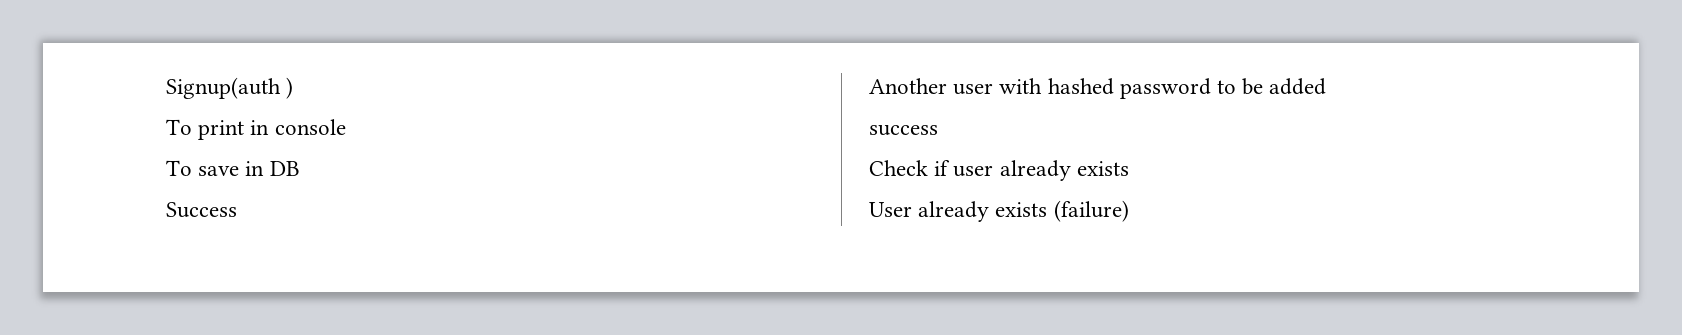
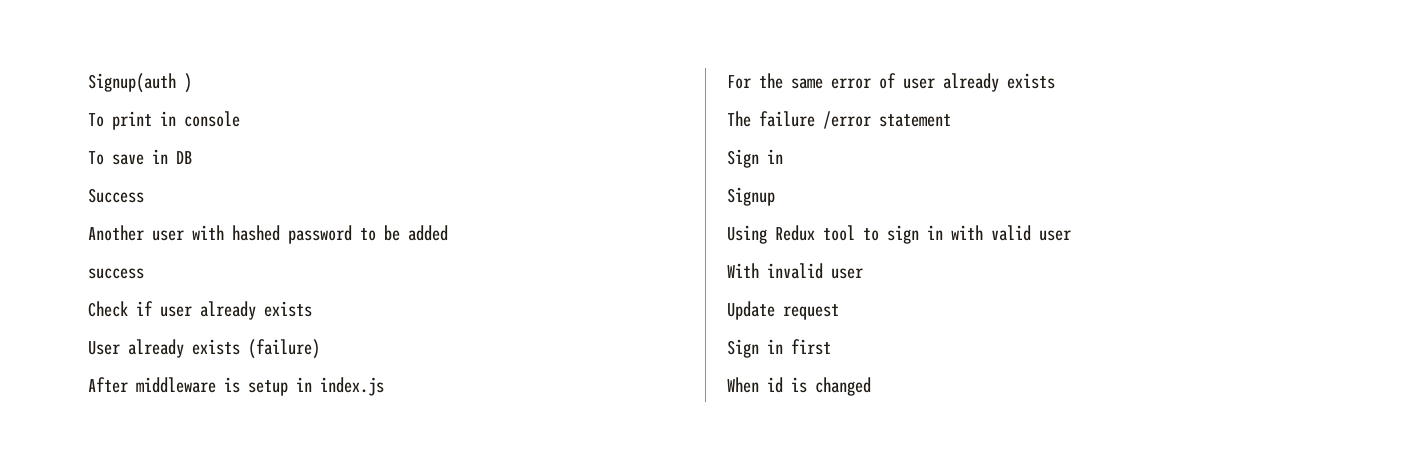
+ After middleware is setup in index.js
+ For the same error of user already exists
+ The failure /error statement
+ Sign in
+ Signup
+ Using Redux tool to sign in with valid user
+ With invalid user
+ Update request
+ Sign in first
+ When id is changed

